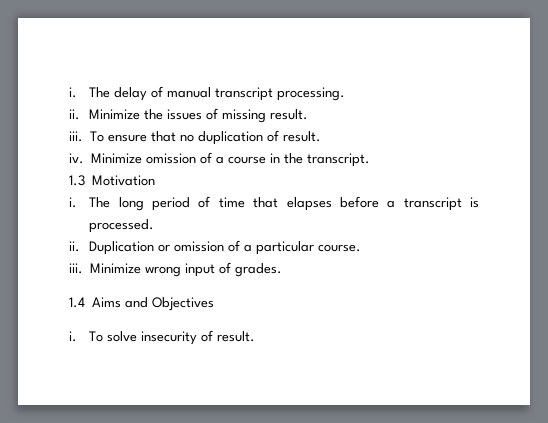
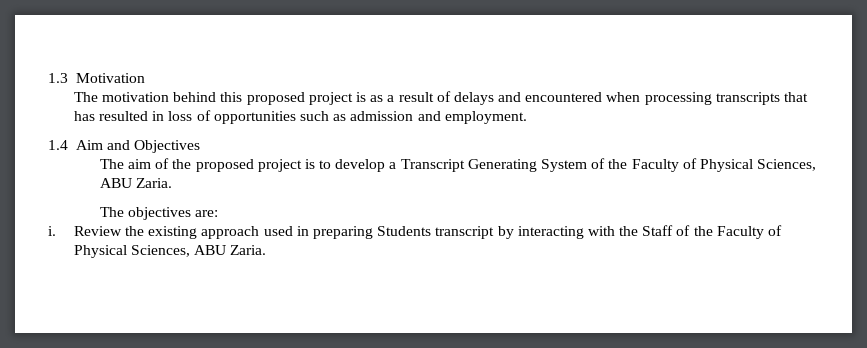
- i. The delay of manual transcript processing.
- ii. Minimize the issues of missing result.
- iii. To ensure that no duplication of result.
- iv. Minimize omission of a course in the transcript.
  1.3 Motivation
- i. The long period of time that elapses before a transcript is processed.
- ii. Duplication or omission of a particular course.
- iii. Minimize wrong input of grades.
- 1.4 Aims and Objectives
- i. To solve insecurity of result.
+ The motivation behind this proposed project is as a result of delays and encountered when processing transcripts that has resulted in loss of opportunities such as admission and employment.
+ 1.4 Aim and Objectives
+ The aim of the proposed project is to develop a Transcript Generating System of the Faculty of Physical Sciences, ABU Zaria.
+ The objectives are:
+ i. Review the existing approach used in preparing Students transcript by interacting with the Staff of the Faculty of Physical Sciences, ABU Zaria.

